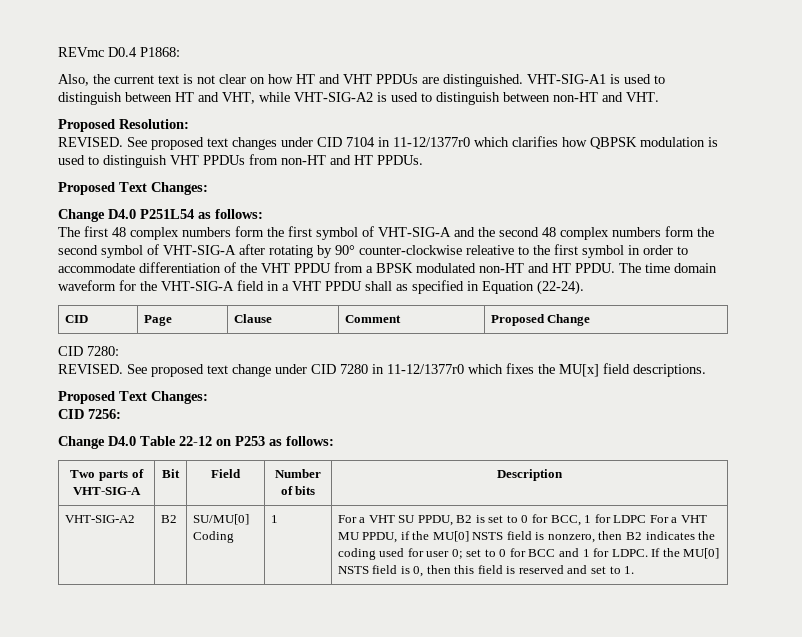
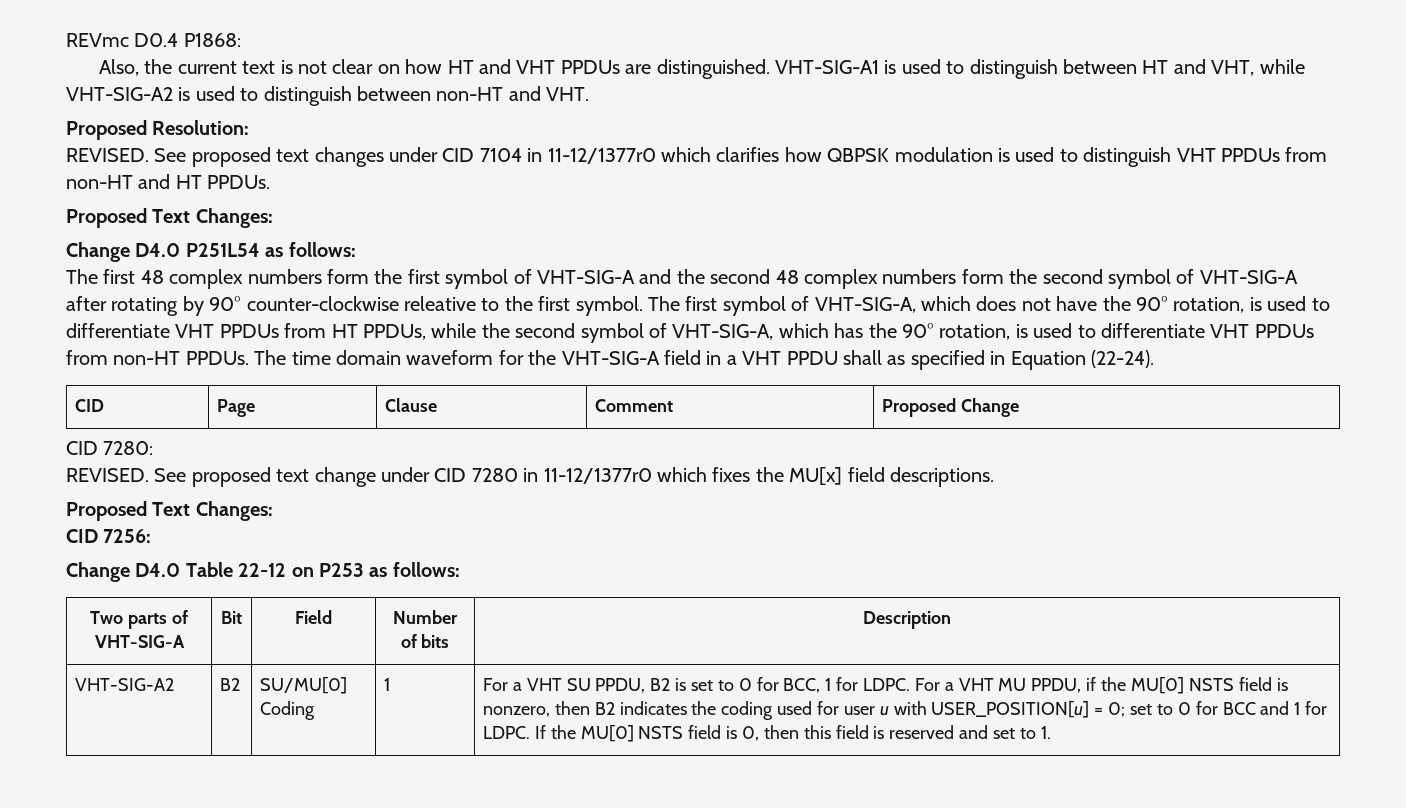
- The first 48 complex numbers form the first symbol of VHT-SIG-A and the second 48 complex numbers form the second symbol of VHT-SIG-A after rotating by 90° counter-clockwise releative to the first symbol in order to accommodate differentiation of the VHT PPDU from a BPSK modulated non-HT and HT PPDU.
+ The first 48 complex numbers form the first symbol of VHT-SIG-A and the second 48 complex numbers form the second symbol of VHT-SIG-A after rotating by 90° counter-clockwise releative to the first symbol. The first symbol of VHT-SIG-A, which does not have the 90° rotation, is used to differentiate VHT PPDUs from HT PPDUs, while the second symbol of VHT-SIG-A, which has the 90° rotation, is used to differentiate VHT PPDUs from non-HT PPDUs.
- For a VHT SU PPDU, B2 is set to 0 for BCC, 1 for LDPC For a VHT MU PPDU, if the MU[0] NSTS field is nonzero, then B2 indicates the coding used for user 0; set to 0 for BCC and 1 for LDPC.
+ For a VHT SU PPDU, B2 is set to 0 for BCC, 1 for LDPC. For a VHT MU PPDU, if the MU[0] NSTS field is nonzero, then B2 indicates the coding used for user u with USER_POSITION[u] = 0; set to 0 for BCC and 1 for LDPC.

